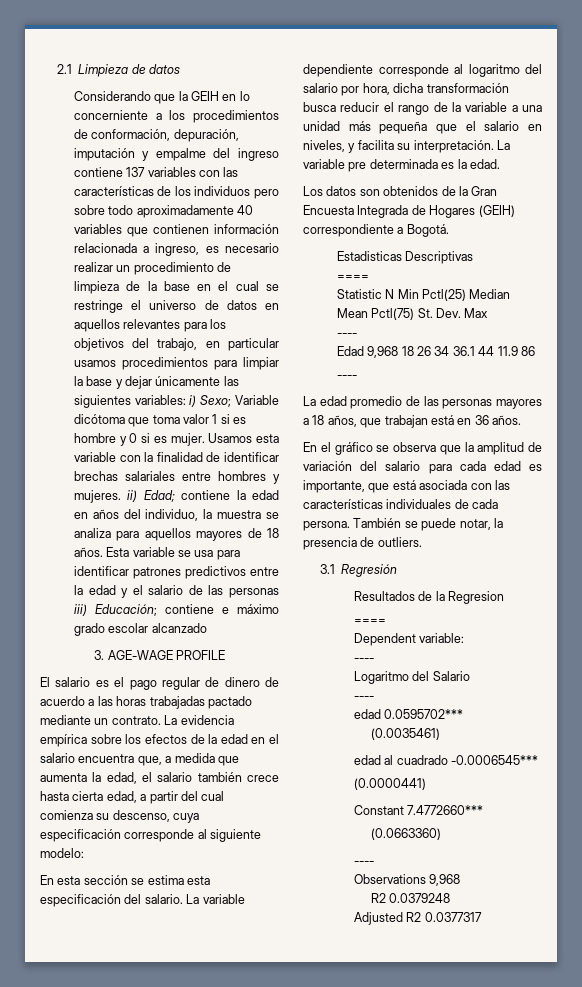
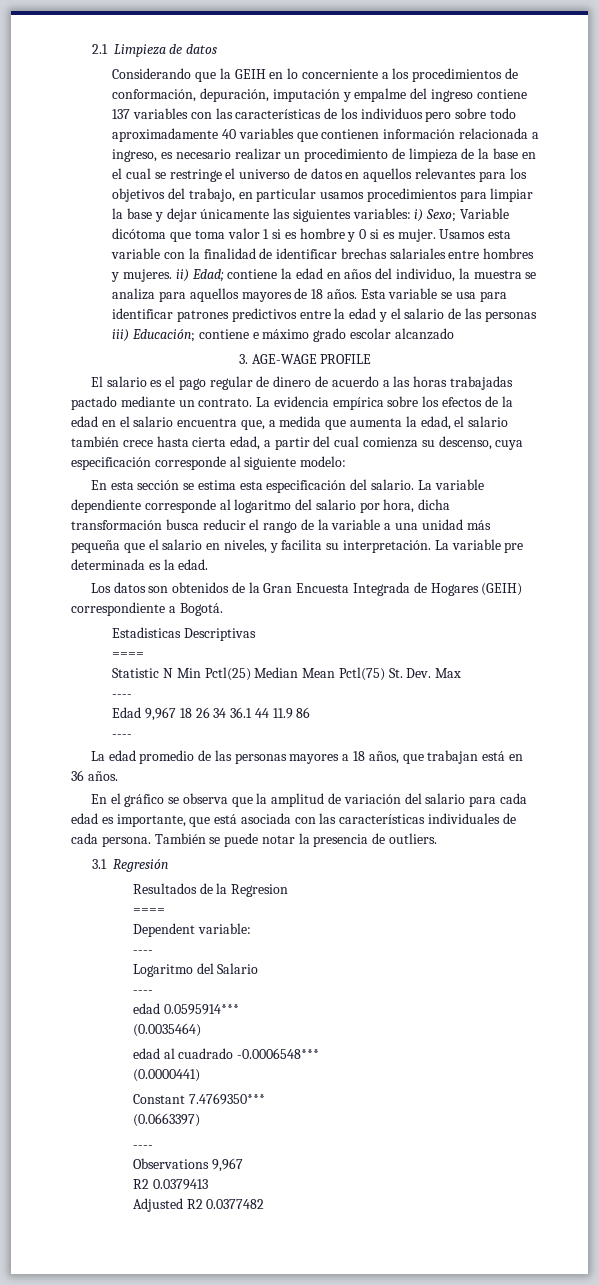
- Edad 9,968 18 26 34 36.1 44 11.9 86
+ Edad 9,967 18 26 34 36.1 44 11.9 86
- También se puede notar, la presencia de outliers.
+ También se puede notar la presencia de outliers.
- edad 0.0595702***
- (0.0035461)
+ edad 0.0595914***
+ (0.0035464)
- edad al cuadrado -0.0006545***
+ edad al cuadrado -0.0006548***
- Constant 7.4772660***
- (0.0663360)
+ Constant 7.4769350***
+ (0.0663397)
- Observations 9,968
- R2 0.0379248
+ Observations 9,967
+ R2 0.0379413
- Adjusted R2 0.0377317
+ Adjusted R2 0.0377482

